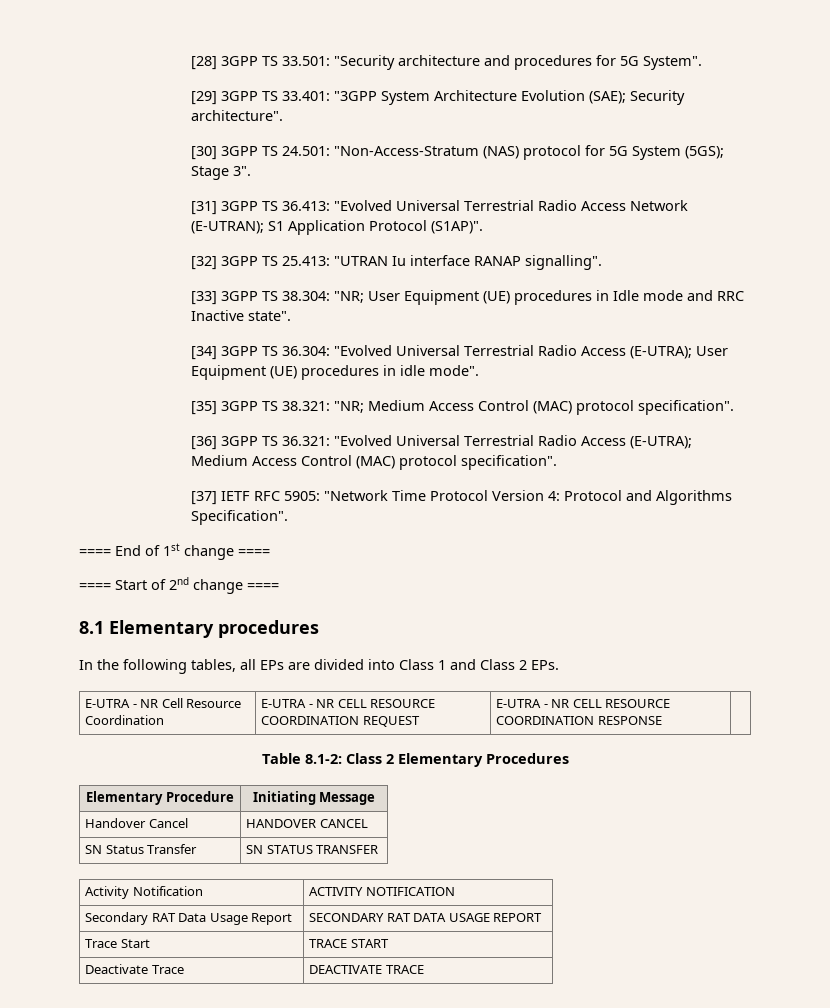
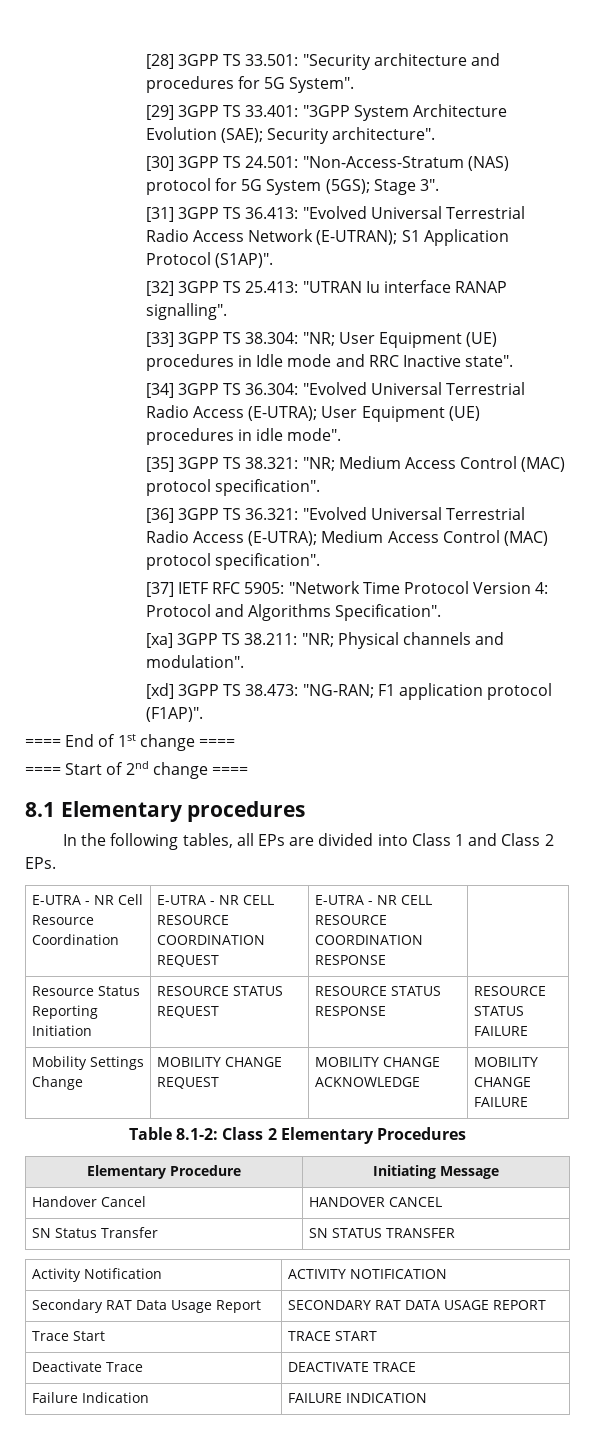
+ [xa] 3GPP TS 38.211: "NR; Physical channels and modulation".
+ [xd] 3GPP TS 38.473: "NG-RAN; F1 application protocol (F1AP)".
+ Resource Status Reporting Initiation | RESOURCE STATUS REQUEST | RESOURCE STATUS RESPONSE | RESOURCE STATUS FAILURE
+ Mobility Settings Change | MOBILITY CHANGE REQUEST | MOBILITY CHANGE ACKNOWLEDGE | MOBILITY CHANGE FAILURE
+ Failure Indication | FAILURE INDICATION

